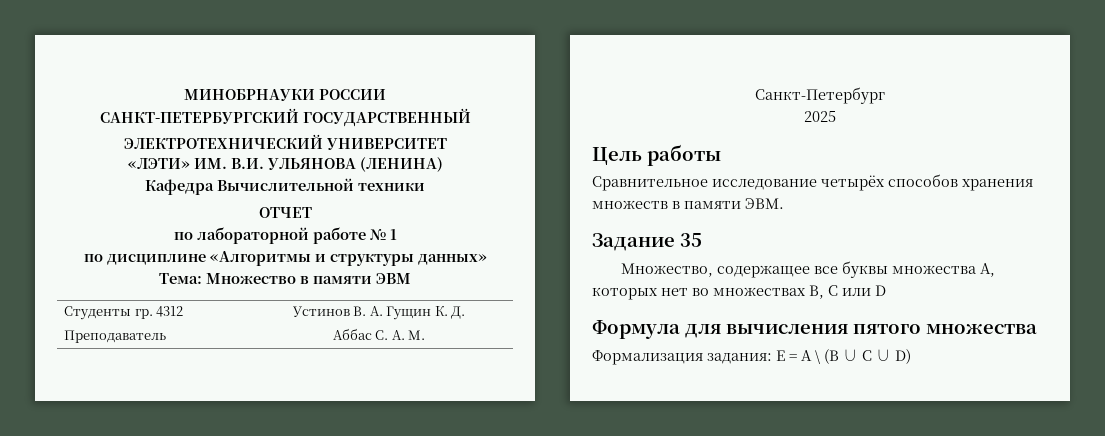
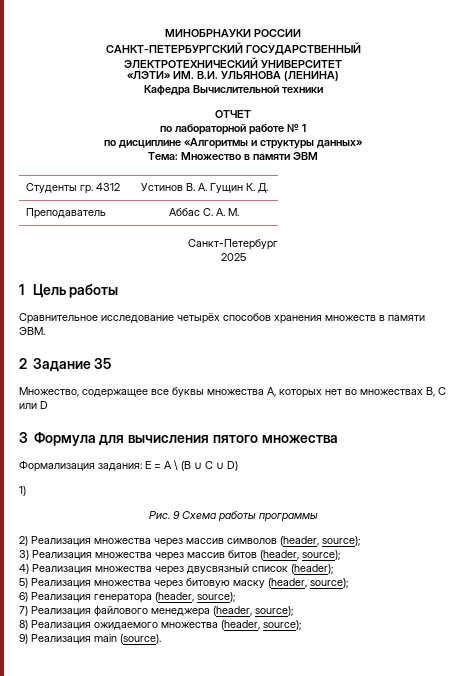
- Цель работы
+ 1 Цель работы
- Задание 35
+ 2 Задание 35
- Формула для вычисления пятого множества
+ 3 Формула для вычисления пятого множества
+ 1)
+ Рис. 9 Схема работы программы
+ 2) Реализация множества через массив символов (header, source);
+ 3) Реализация множества через массив битов (header, source);
+ 4) Реализация множества через двусвязный список (header);
+ 5) Реализация множества через битовую маску (header, source);
+ 6) Реализация генератора (header, source);
+ 7) Реализация файлового менеджера (header, source);
+ 8) Реализация ожидаемого множества (header, source);
+ 9) Реализация main (source).

